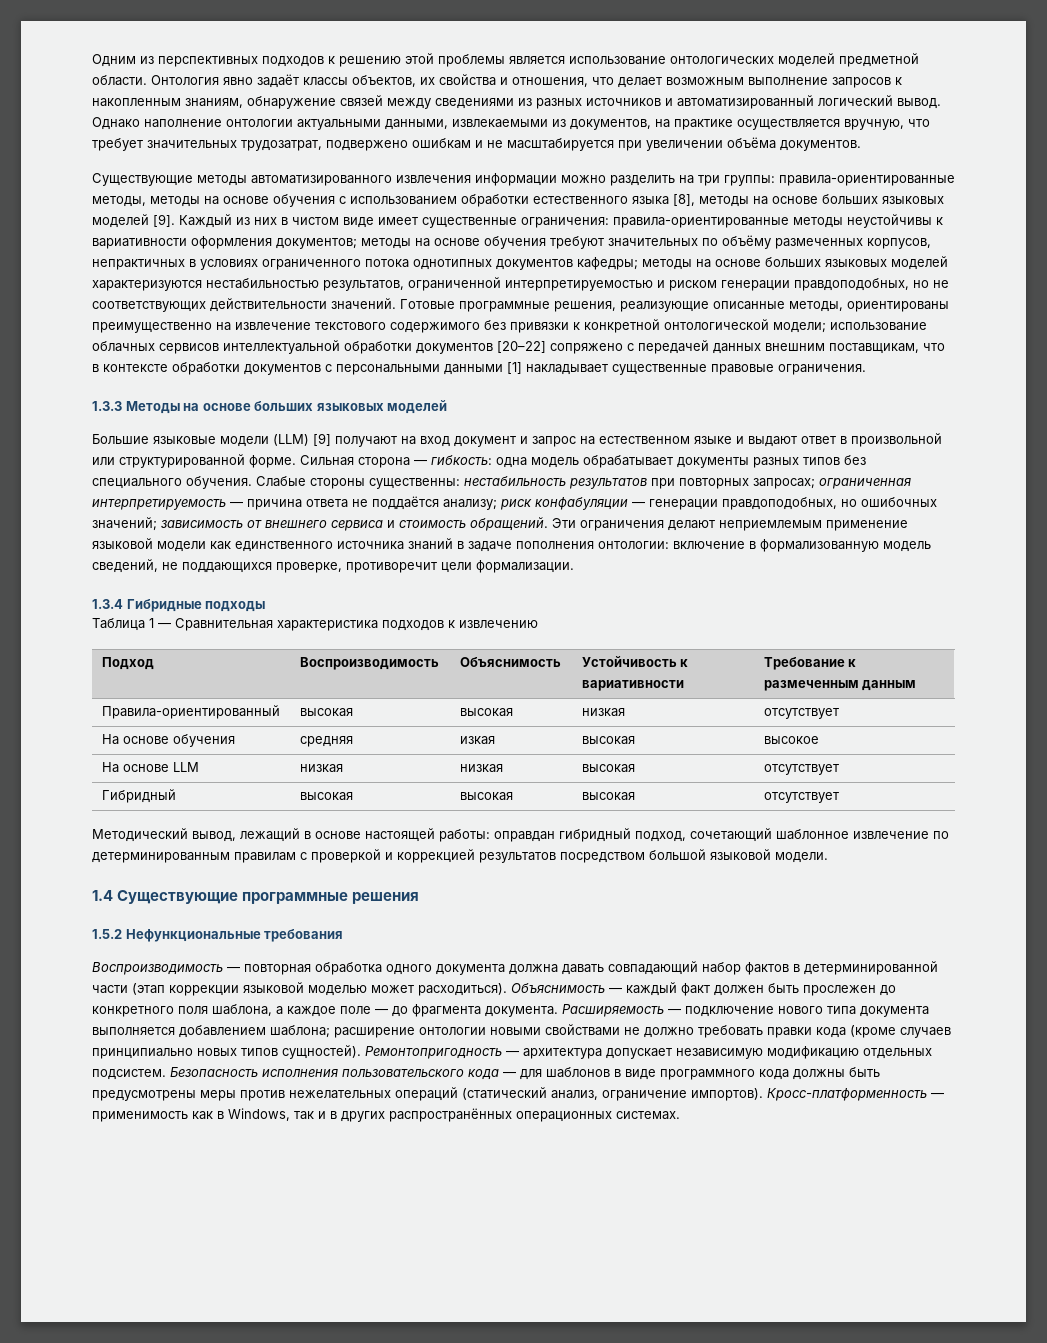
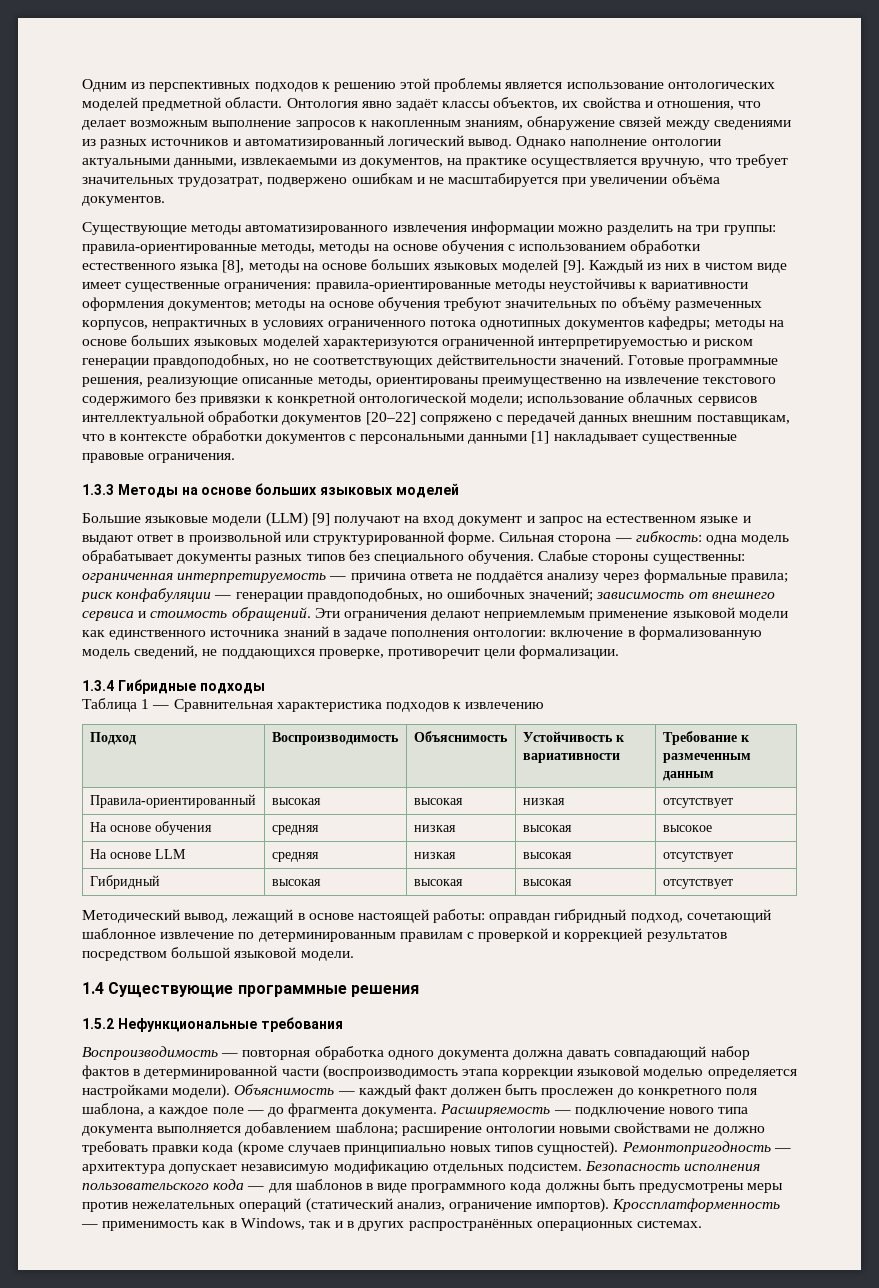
- Каждый из них в чистом виде имеет существенные ограничения: правила-ориентированные методы неустойчивы к вариативности оформления документов; методы на основе обучения требуют значительных по объёму размеченных корпусов, непрактичных в условиях ограниченного потока однотипных документов кафедры; методы на основе больших языковых моделей характеризуются нестабильностью результатов, ограниченной интерпретируемостью и риском генерации правдоподобных, но не соответствующих действительности значений.
+ Каждый из них в чистом виде имеет существенные ограничения: правила-ориентированные методы неустойчивы к вариативности оформления документов; методы на основе обучения требуют значительных по объёму размеченных корпусов, непрактичных в условиях ограниченного потока однотипных документов кафедры; методы на основе больших языковых моделей характеризуются ограниченной интерпретируемостью и риском генерации правдоподобных, но не соответствующих действительности значений.
- Слабые стороны существенны: нестабильность результатов при повторных запросах; ограниченная интерпретируемость — причина ответа не поддаётся анализу; риск конфабуляции — генерации правдоподобных, но ошибочных значений; зависимость от внешнего сервиса и стоимость обращений.
+ Слабые стороны существенны: ограниченная интерпретируемость — причина ответа не поддаётся анализу через формальные правила; риск конфабуляции — генерации правдоподобных, но ошибочных значений; зависимость от внешнего сервиса и стоимость обращений.
- На основе обучения | средняя | изкая | высокая | высокое
+ На основе обучения | средняя | низкая | высокая | высокое
- На основе LLM | низкая | низкая | высокая | отсутствует
+ На основе LLM | средняя | низкая | высокая | отсутствует
- Воспроизводимость — повторная обработка одного документа должна давать совпадающий набор фактов в детерминированной части (этап коррекции языковой моделью может расходиться).
+ Воспроизводимость — повторная обработка одного документа должна давать совпадающий набор фактов в детерминированной части (воспроизводимость этапа коррекции языковой моделью определяется настройками модели).
- Кросс-платформенность — применимость как в Windows, так и в других распространённых операционных системах.
+ Кроссплатформенность — применимость как в Windows, так и в других распространённых операционных системах.

